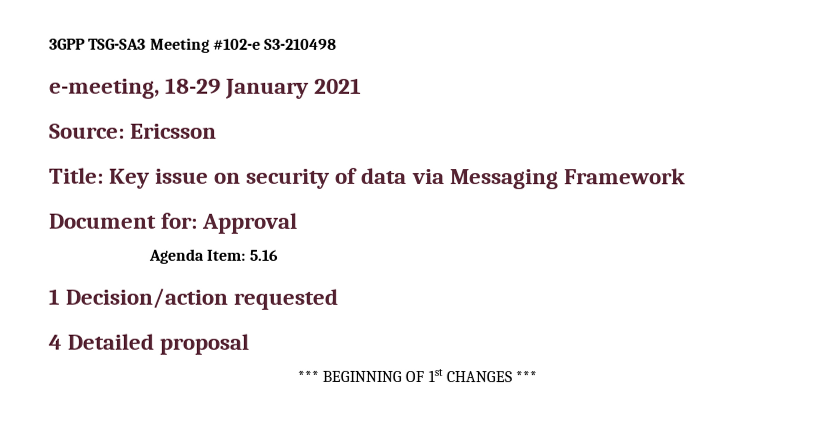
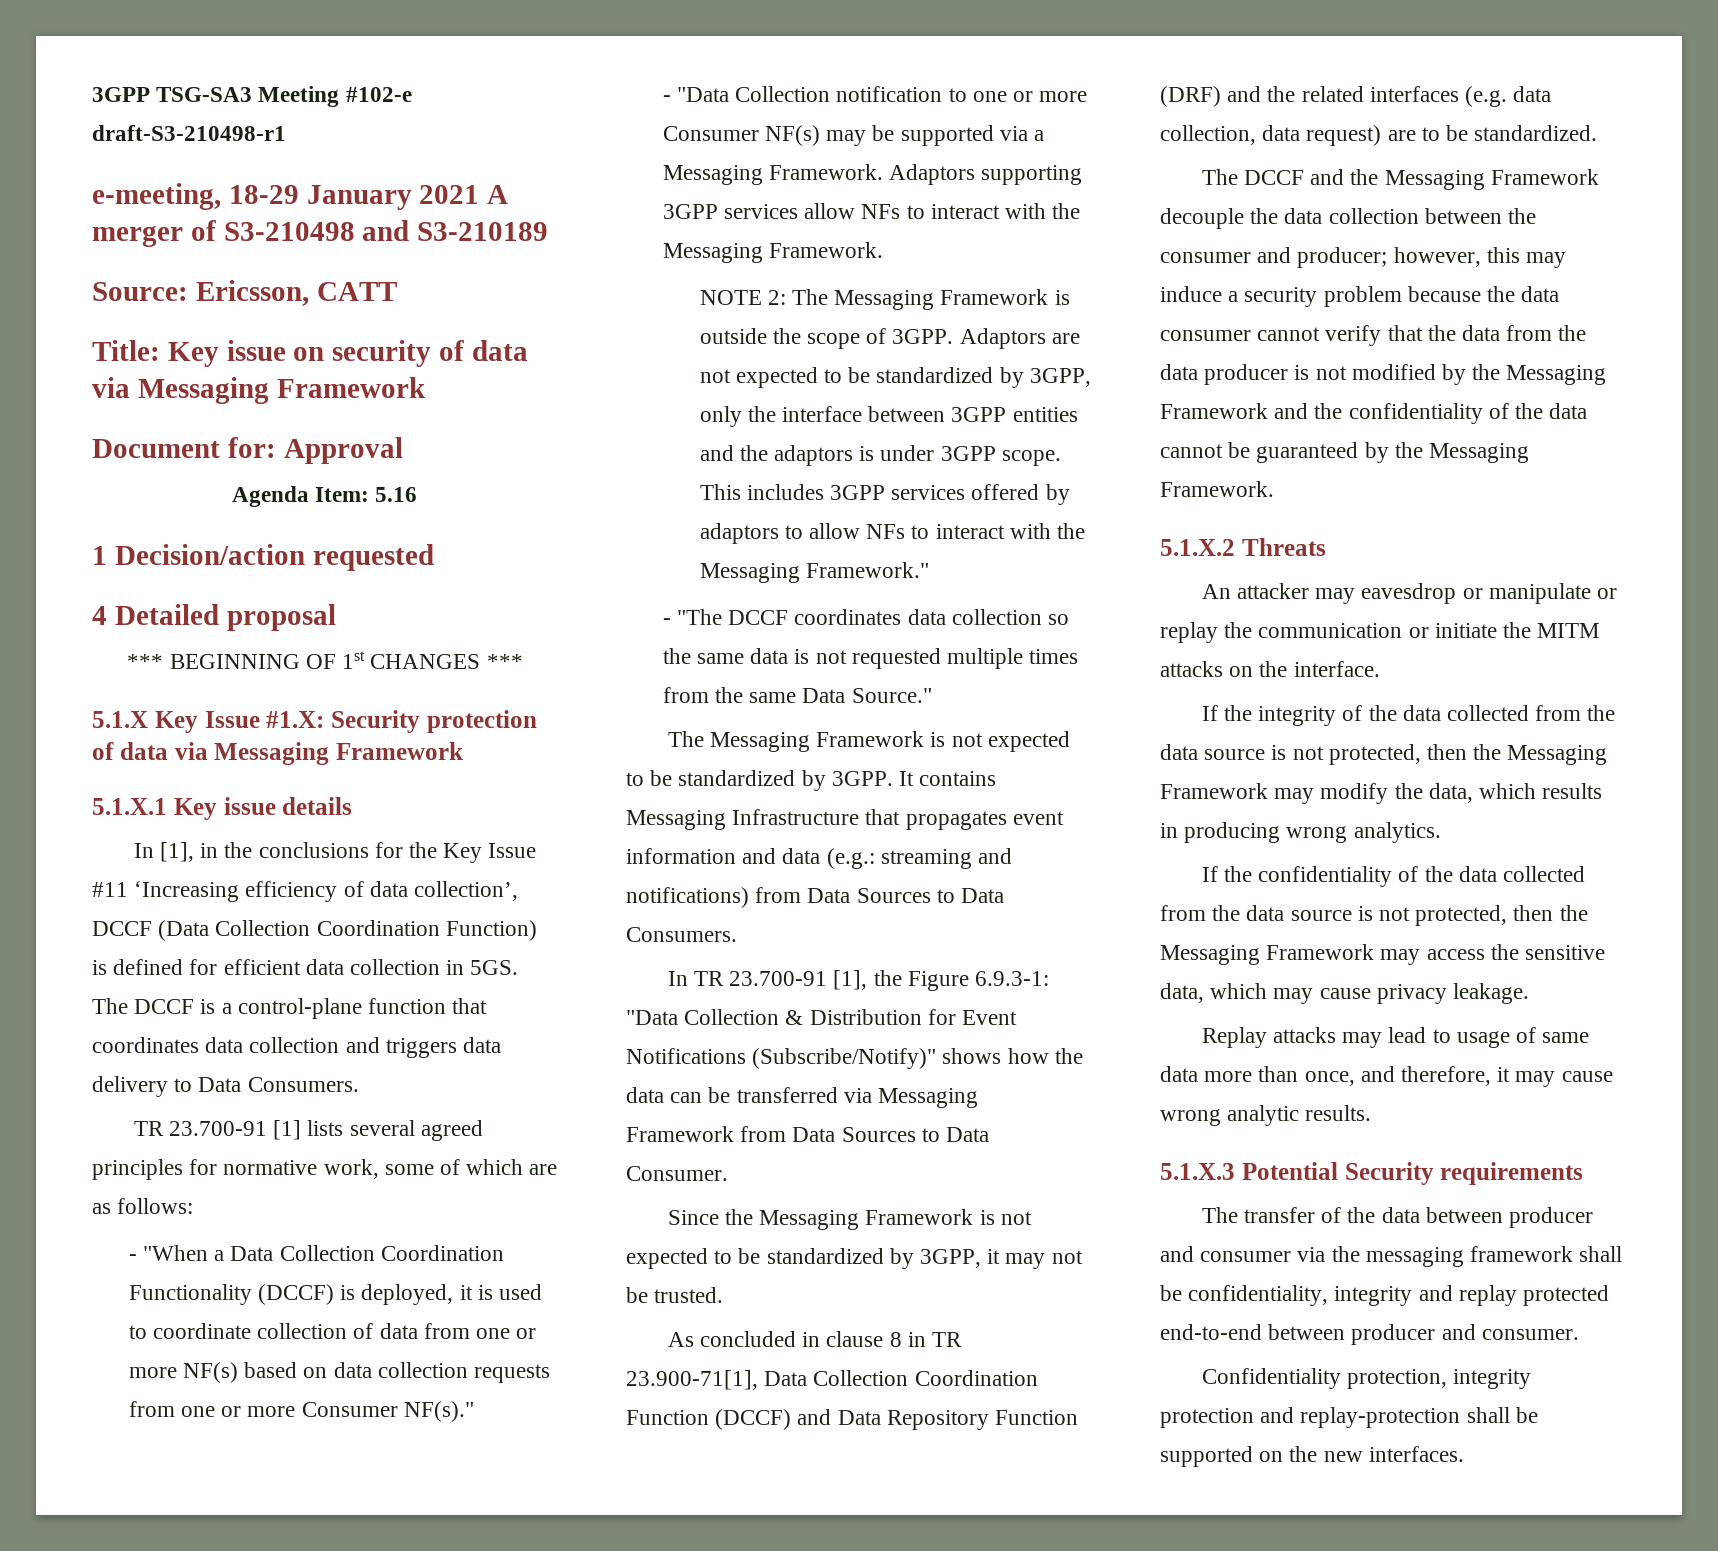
- 3GPP TSG-SA3 Meeting #102-e S3-210498
+ 3GPP TSG-SA3 Meeting #102-e draft-S3-210498-r1
- e-meeting, 18-29 January 2021
+ e-meeting, 18-29 January 2021 A merger of S3-210498 and S3-210189
- Source: Ericsson
+ Source: Ericsson, CATT
+ 5.1.X Key Issue #1.X: Security protection of data via Messaging Framework
+ 5.1.X.1 Key issue details
+ In [1], in the conclusions for the Key Issue #11 ‘Increasing efficiency of data collection’, DCCF (Data Collection Coordination Function) is defined for efficient data collection in 5GS. The DCCF is a control-plane function that coordinates data collection and triggers data delivery to Data Consumers.
+ TR 23.700-91 [1] lists several agreed principles for normative work, some of which are as follows:
+ - "When a Data Collection Coordination Functionality (DCCF) is deployed, it is used to coordinate collection of data from one or more NF(s) based on data collection requests from one or more Consumer NF(s)."
+ - "Data Collection notification to one or more Consumer NF(s) may be supported via a Messaging Framework. Adaptors supporting 3GPP services allow NFs to interact with the Messaging Framework.
+ NOTE 2: The Messaging Framework is outside the scope of 3GPP. Adaptors are not expected to be standardized by 3GPP, only the interface between 3GPP entities and the adaptors is under 3GPP scope. This includes 3GPP services offered by adaptors to allow NFs to interact with the Messaging Framework."
+ - "The DCCF coordinates data collection so the same data is not requested multiple times from the same Data Source."
+ The Messaging Framework is not expected to be standardized by 3GPP. It contains Messaging Infrastructure that propagates event information and data (e.g.: streaming and notifications) from Data Sources to Data Consumers.
+ In TR 23.700-91 [1], the Figure 6.9.3-1: "Data Collection & Distribution for Event Notifications (Subscribe/Notify)" shows how the data can be transferred via Messaging Framework from Data Sources to Data Consumer.
+ Since the Messaging Framework is not expected to be standardized by 3GPP, it may not be trusted.
+ As concluded in clause 8 in TR 23.900-71[1], Data Collection Coordination Function (DCCF) and Data Repository Function (DRF) and the related interfaces (e.g. data collection, data request) are to be standardized.
+ The DCCF and the Messaging Framework decouple the data collection between the consumer and producer; however, this may induce a security problem because the data consumer cannot verify that the data from the data producer is not modified by the Messaging Framework and the confidentiality of the data cannot be guaranteed by the Messaging Framework.
+ 5.1.X.2 Threats
+ An attacker may eavesdrop or manipulate or replay the communication or initiate the MITM attacks on the interface.
+ If the integrity of the data collected from the data source is not protected, then the Messaging Framework may modify the data, which results in producing wrong analytics.
+ If the confidentiality of the data collected from the data source is not protected, then the Messaging Framework may access the sensitive data, which may cause privacy leakage.
+ Replay attacks may lead to usage of same data more than once, and therefore, it may cause wrong analytic results.
+ 5.1.X.3 Potential Security requirements
+ The transfer of the data between producer and consumer via the messaging framework shall be confidentiality, integrity and replay protected end-to-end between producer and consumer.
+ Confidentiality protection, integrity protection and replay-protection shall be supported on the new interfaces.

